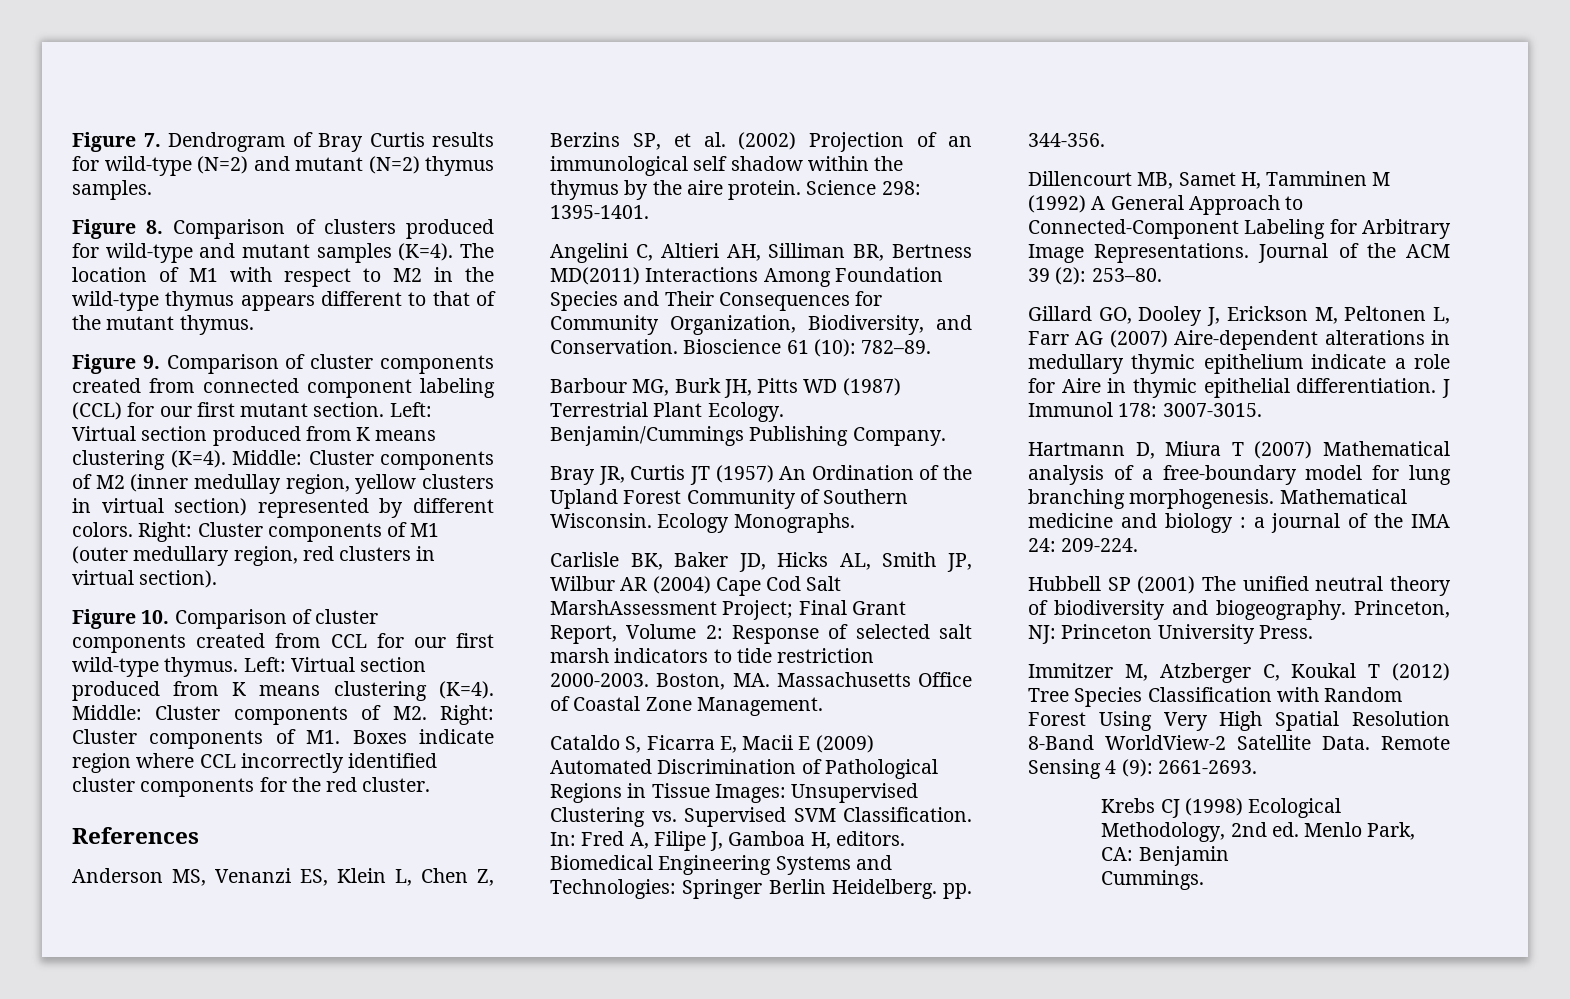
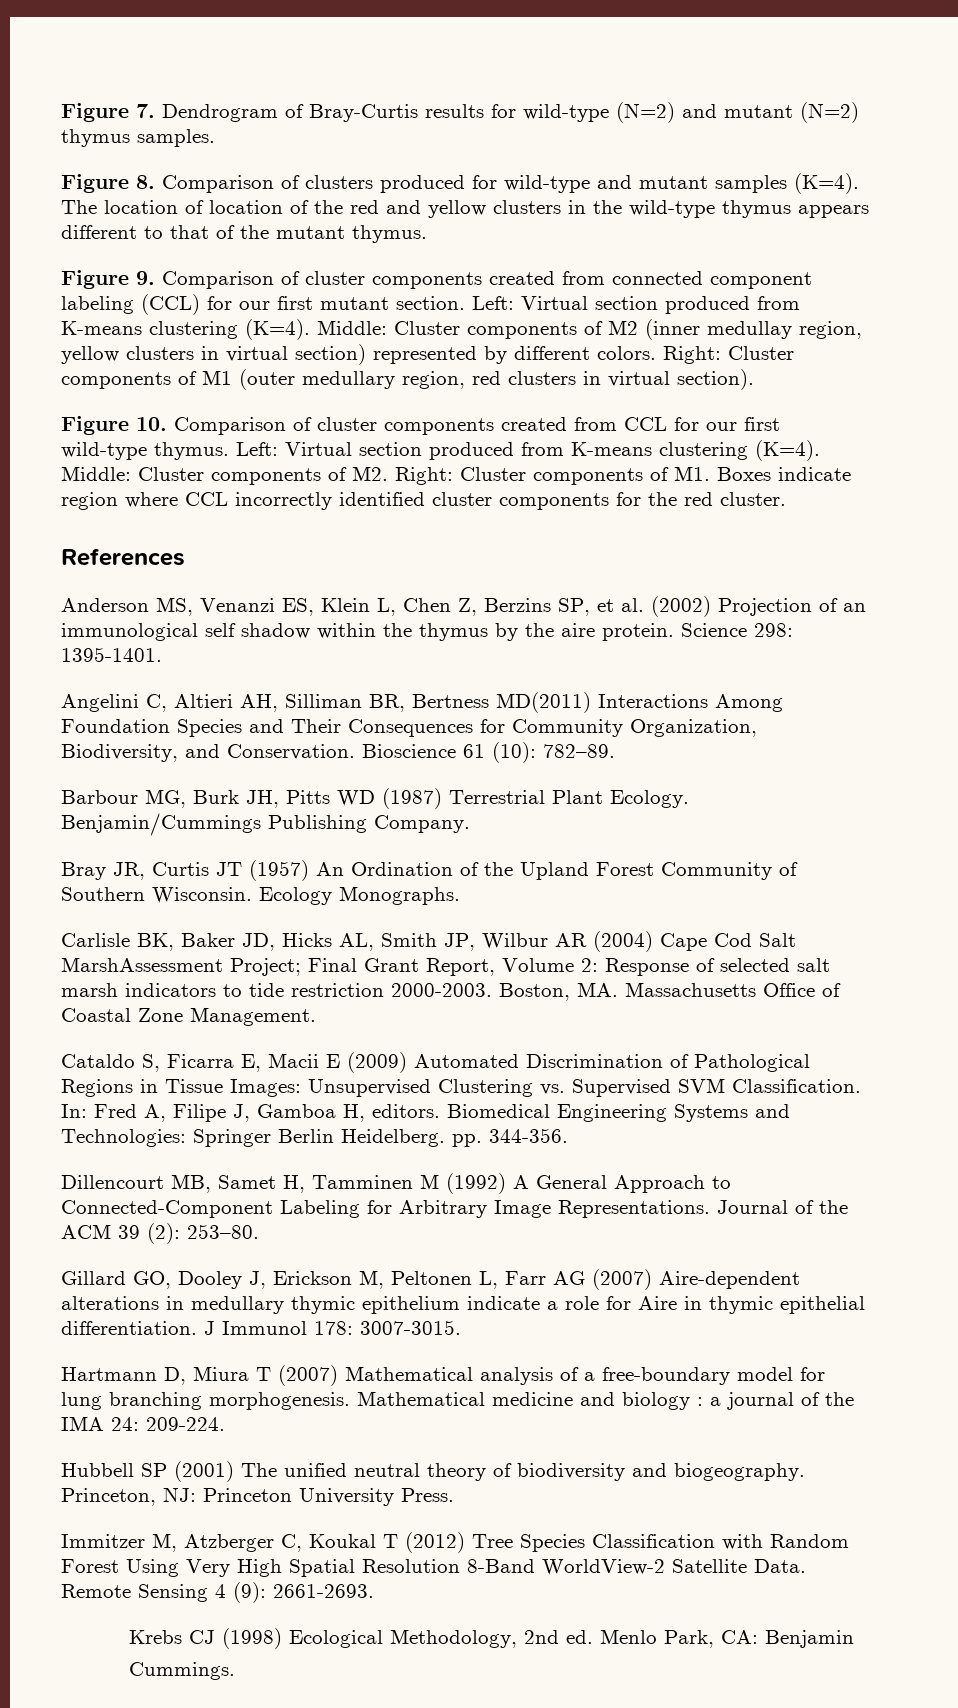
- Figure 7. Dendrogram of Bray Curtis results for wild-type (N=2) and mutant (N=2) thymus samples.
+ Figure 7. Dendrogram of Bray-Curtis results for wild-type (N=2) and mutant (N=2) thymus samples.
- The location of M1 with respect to M2 in the wild-type thymus appears different to that of the mutant thymus.
+ The location of location of the red and yellow clusters in the wild-type thymus appears different to that of the mutant thymus.
- Figure 9. Comparison of cluster components created from connected component labeling (CCL) for our first mutant section. Left: Virtual section produced from K means clustering (K=4).
+ Figure 9. Comparison of cluster components created from connected component labeling (CCL) for our first mutant section. Left: Virtual section produced from K-means clustering (K=4).
- Figure 10. Comparison of cluster components created from CCL for our first wild-type thymus. Left: Virtual section produced from K means clustering (K=4).
+ Figure 10. Comparison of cluster components created from CCL for our first wild-type thymus. Left: Virtual section produced from K-means clustering (K=4).

